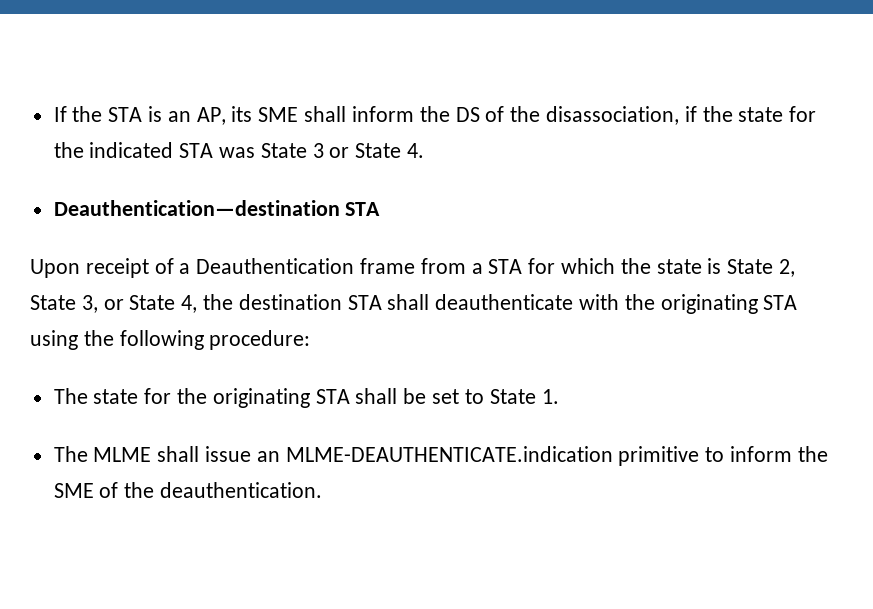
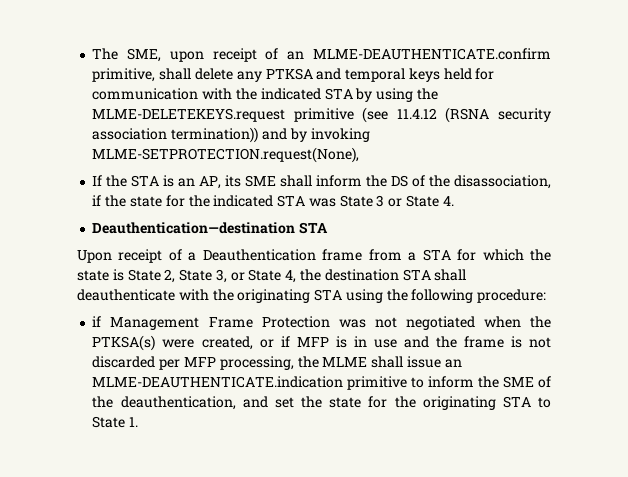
+ The SME, upon receipt of an MLME-DEAUTHENTICATE.confirm primitive, shall delete any PTKSA and temporal keys held for communication with the indicated STA by using the MLME-DELETEKEYS.request primitive (see 11.4.12 (RSNA security association termination)) and by invoking MLME-SETPROTECTION.request(None),
- The state for the originating STA shall be set to State 1.
- The MLME shall issue an MLME-DEAUTHENTICATE.indication primitive to inform the SME of the deauthentication.
+ if Management Frame Protection was not negotiated when the PTKSA(s) were created, or if MFP is in use and the frame is not discarded per MFP processing, the MLME shall issue an MLME-DEAUTHENTICATE.indication primitive to inform the SME of the deauthentication, and set the state for the originating STA to State 1.

